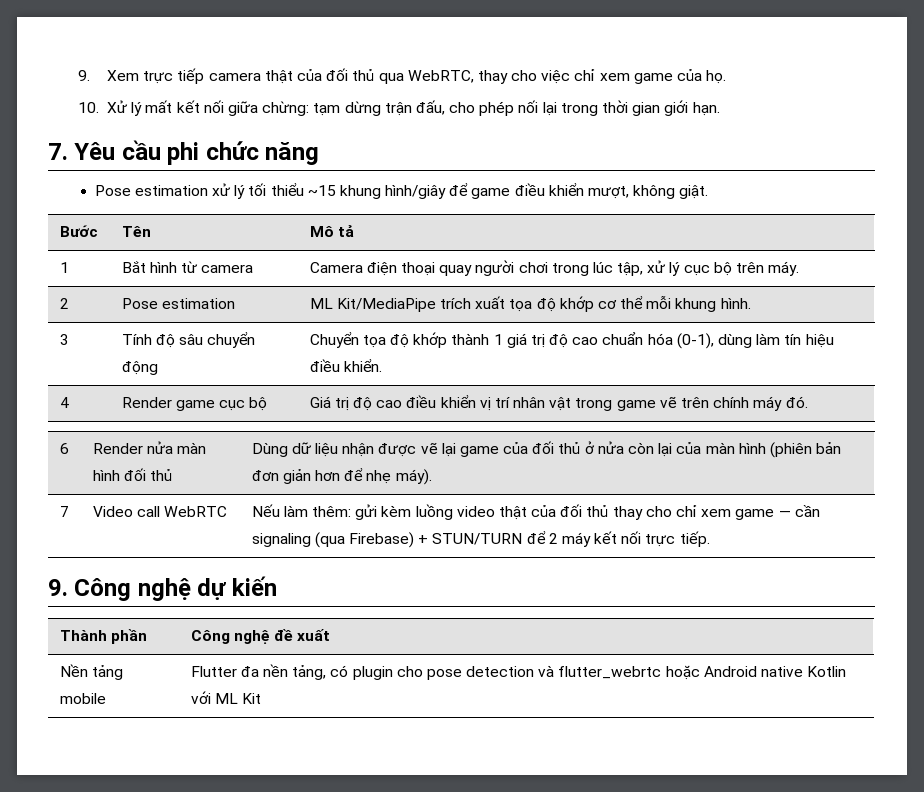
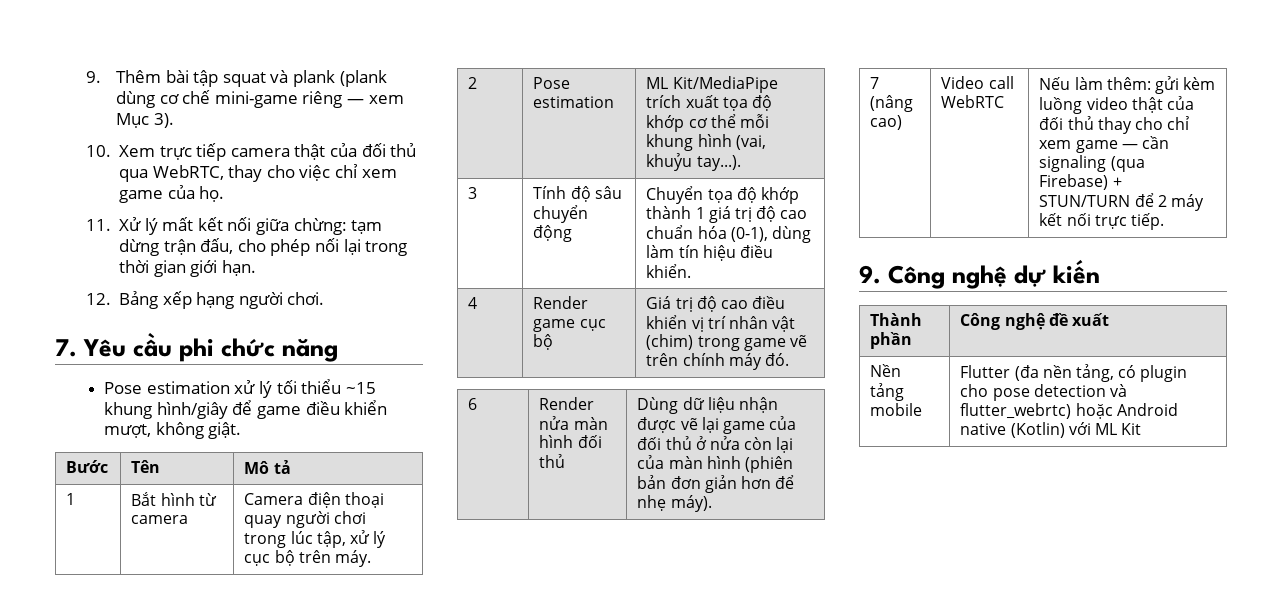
- 9. Xem trực tiếp camera thật của đối thủ qua WebRTC, thay cho việc chỉ xem game của họ.
+ 9. Thêm bài tập squat và plank (plank dùng cơ chế mini-game riêng — xem Mục 3).
+ 10. Xem trực tiếp camera thật của đối thủ qua WebRTC, thay cho việc chỉ xem game của họ.
- 10. Xử lý mất kết nối giữa chừng: tạm dừng trận đấu, cho phép nối lại trong thời gian giới hạn.
+ 11. Xử lý mất kết nối giữa chừng: tạm dừng trận đấu, cho phép nối lại trong thời gian giới hạn.
+ 12. Bảng xếp hạng người chơi.
- 2 | Pose estimation | ML Kit/MediaPipe trích xuất tọa độ khớp cơ thể mỗi khung hình.
+ 2 | Pose estimation | ML Kit/MediaPipe trích xuất tọa độ khớp cơ thể mỗi khung hình (vai, khuỷu tay...).
- 4 | Render game cục bộ | Giá trị độ cao điều khiển vị trí nhân vật trong game vẽ trên chính máy đó.
+ 4 | Render game cục bộ | Giá trị độ cao điều khiển vị trí nhân vật (chim) trong game vẽ trên chính máy đó.
- 7 | Video call WebRTC | Nếu làm thêm: gửi kèm luồng video thật của đối thủ thay cho chỉ xem game — cần signaling (qua Firebase) + STUN/TURN để 2 máy kết nối trực tiếp.
+ 7 (nâng cao) | Video call WebRTC | Nếu làm thêm: gửi kèm luồng video thật của đối thủ thay cho chỉ xem game — cần signaling (qua Firebase) + STUN/TURN để 2 máy kết nối trực tiếp.
- Nền tảng mobile | Flutter đa nền tảng, có plugin cho pose detection và flutter_webrtc hoặc Android native Kotlin với ML Kit
+ Nền tảng mobile | Flutter (đa nền tảng, có plugin cho pose detection và flutter_webrtc) hoặc Android native (Kotlin) với ML Kit

